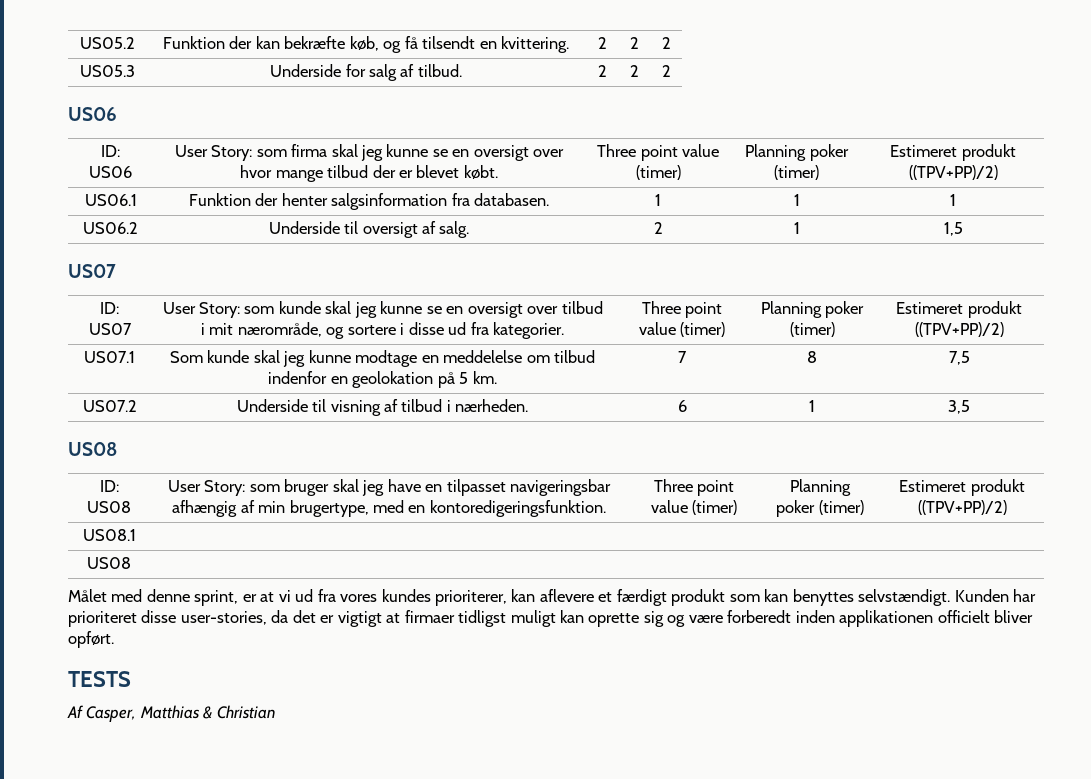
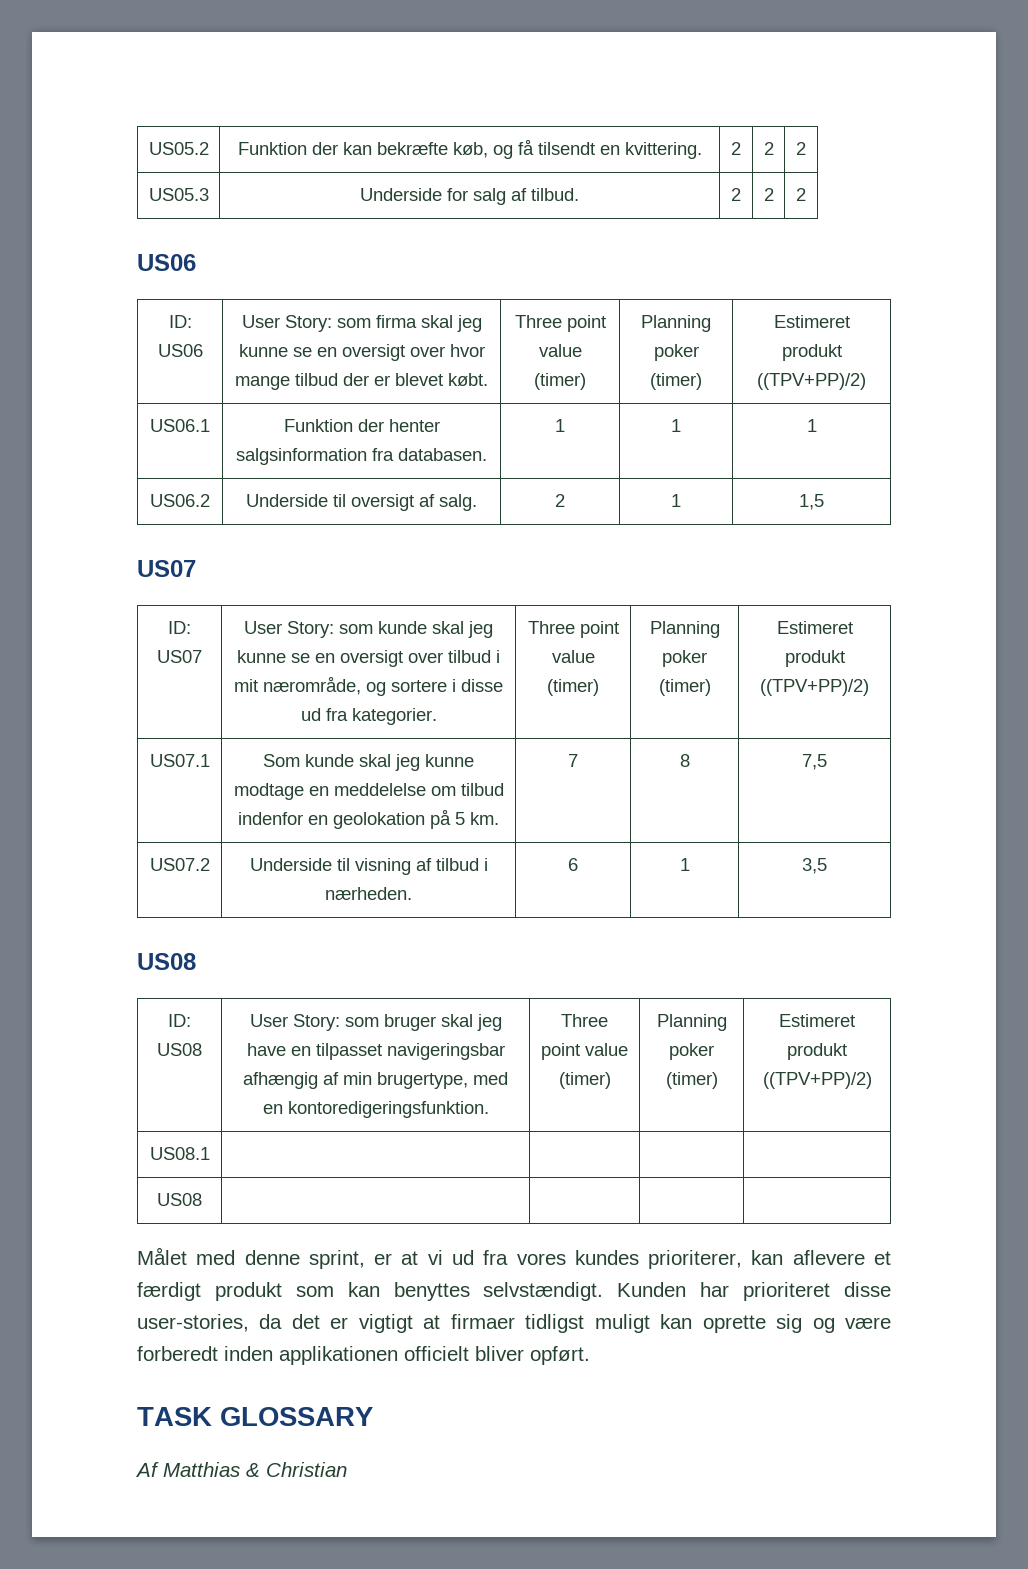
- TESTS
+ TASK GLOSSARY
- Af Casper, Matthias & Christian
+ Af Matthias & Christian

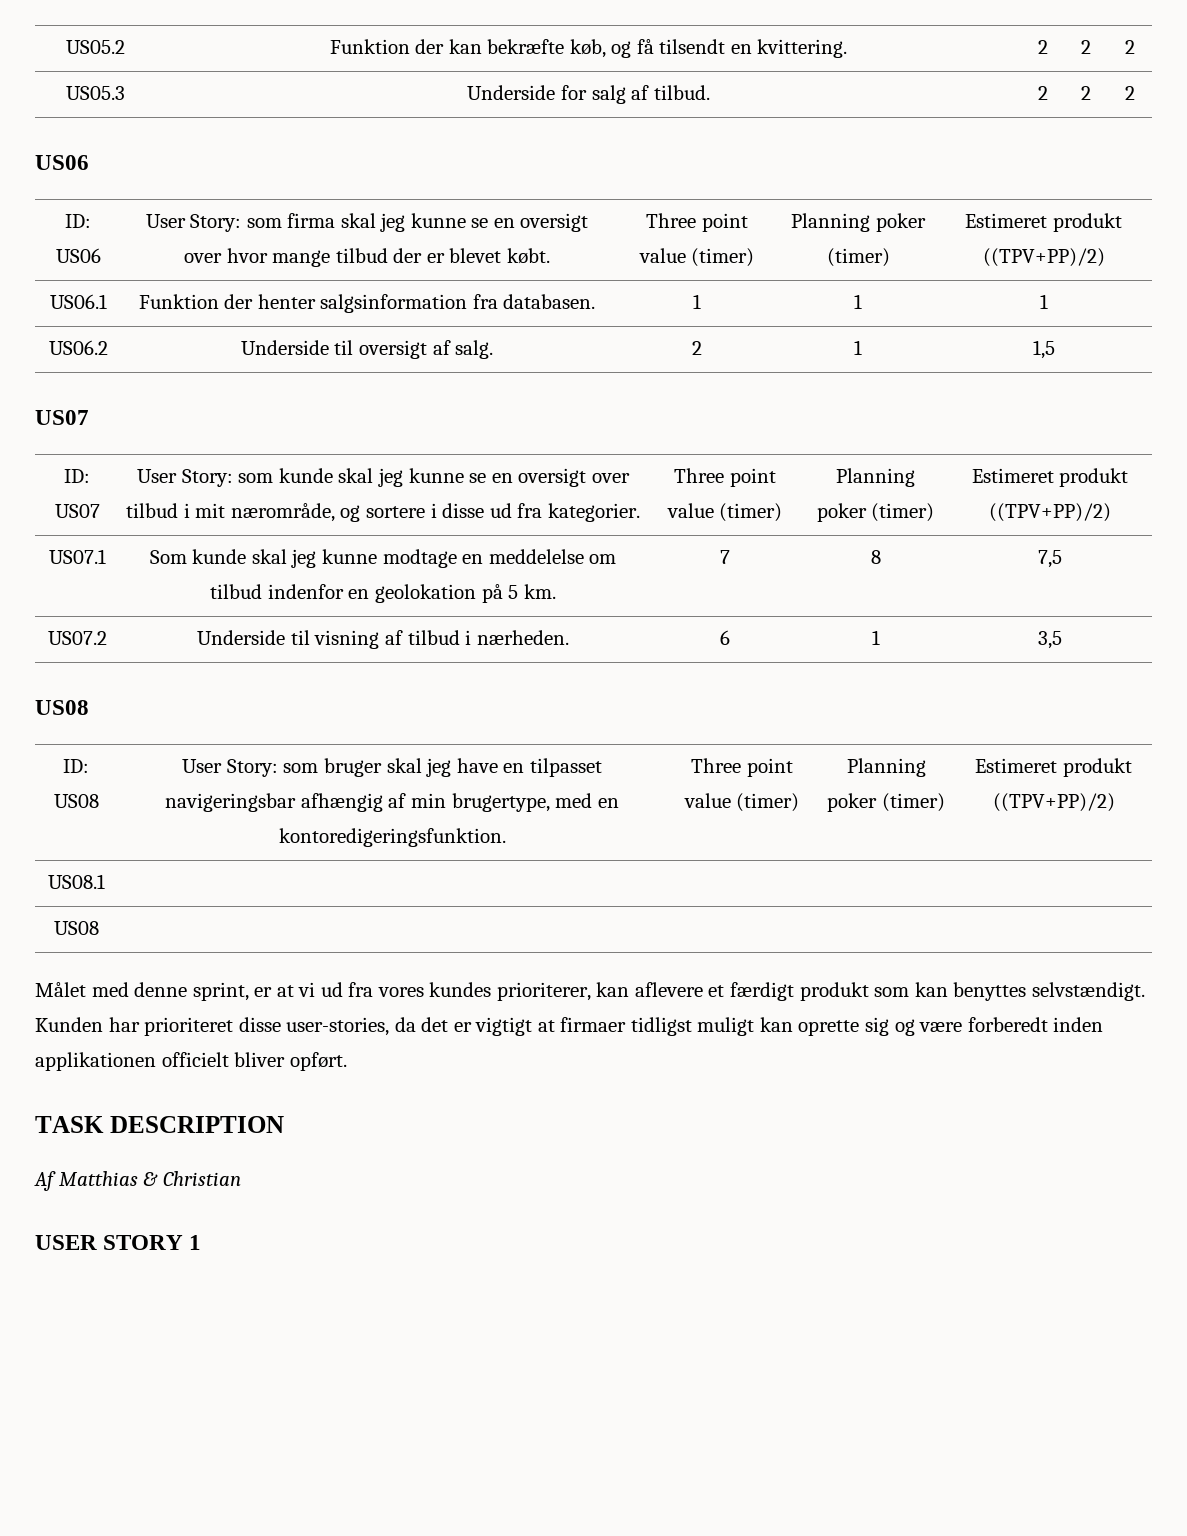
- TASK GLOSSARY
+ TASK DESCRIPTION
+ USER STORY 1

